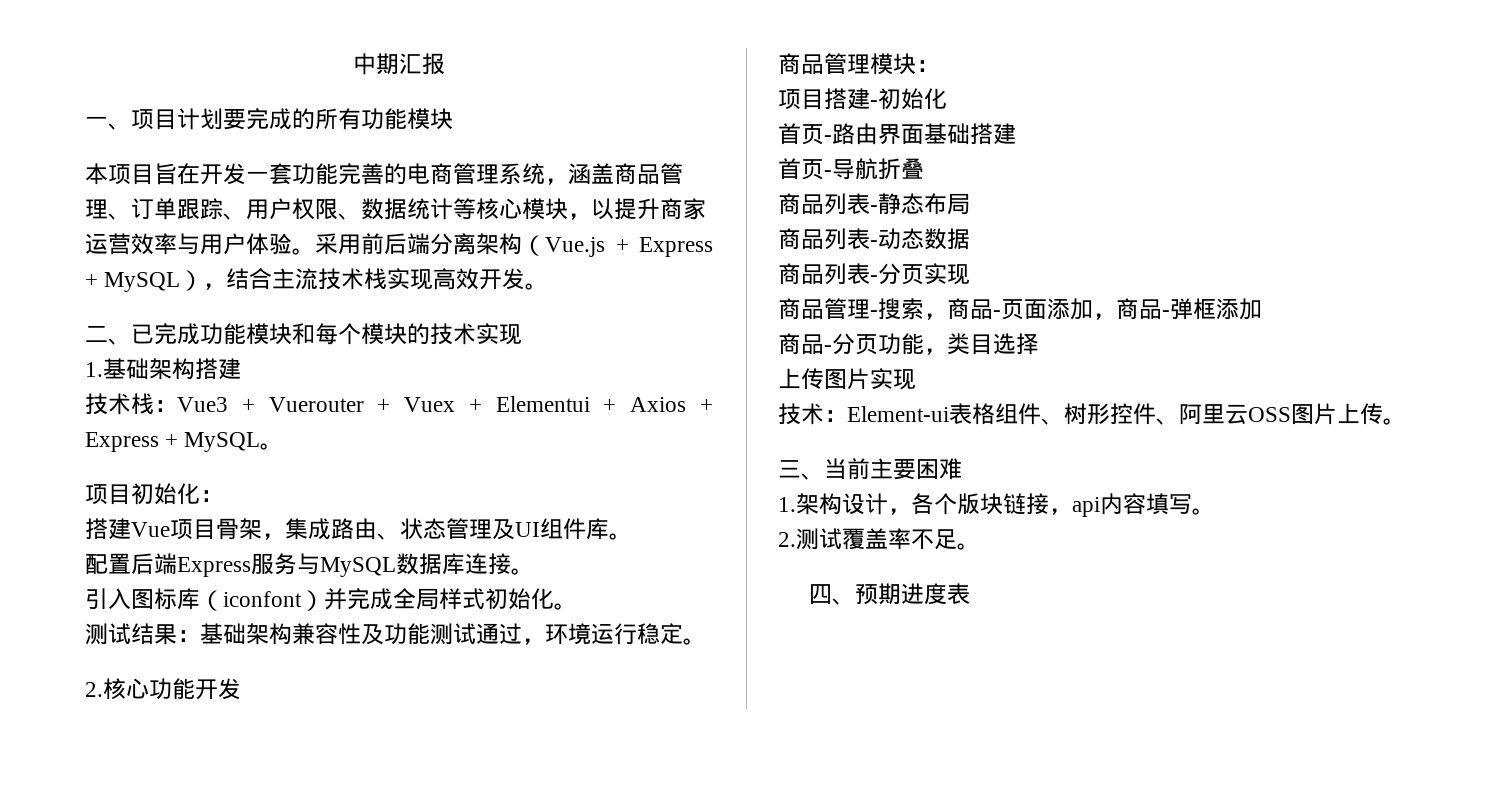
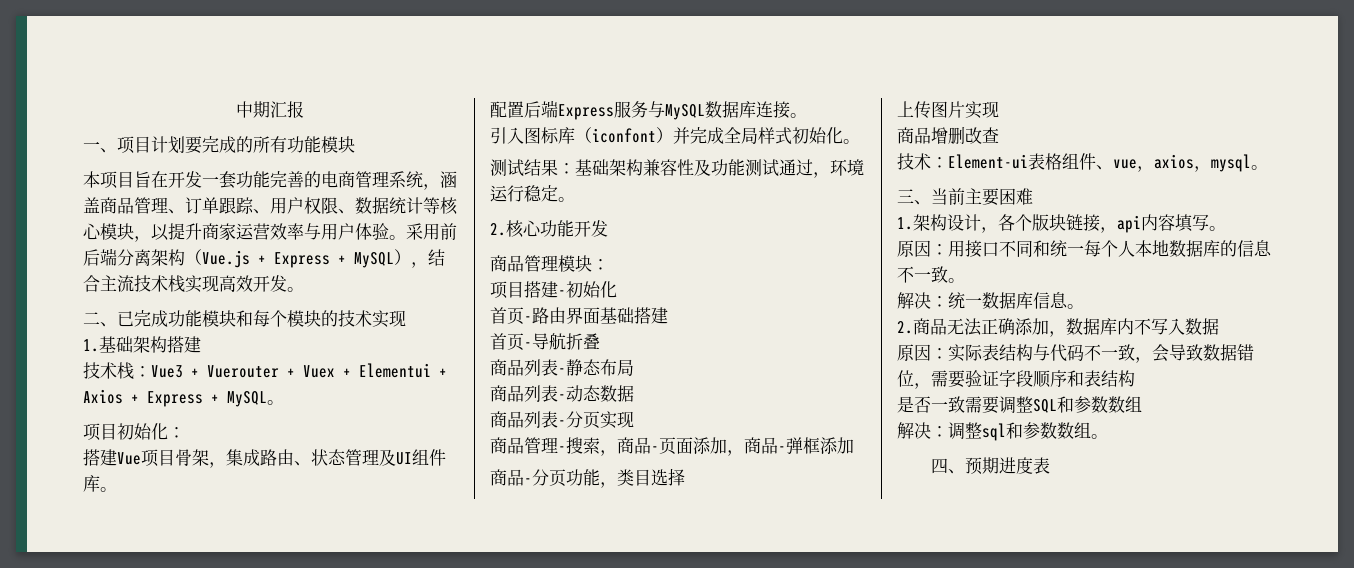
+ 商品增删改查
- 技术：Element-ui表格组件、树形控件、阿里云OSS图片上传。
+ 技术：Element-ui表格组件、vue，axios，mysql。
- 2.测试覆盖率不足。
+ 原因：用接口不同和统一每个人本地数据库的信息不一致。
+ 解决：统一数据库信息。
+ 2.商品无法正确添加，数据库内不写入数据
+ 原因：实际表结构与代码不一致，会导致数据错位，需要验证字段顺序和表结构
+ 是否一致需要调整SQL和参数数组
+ 解决：调整sql和参数数组。

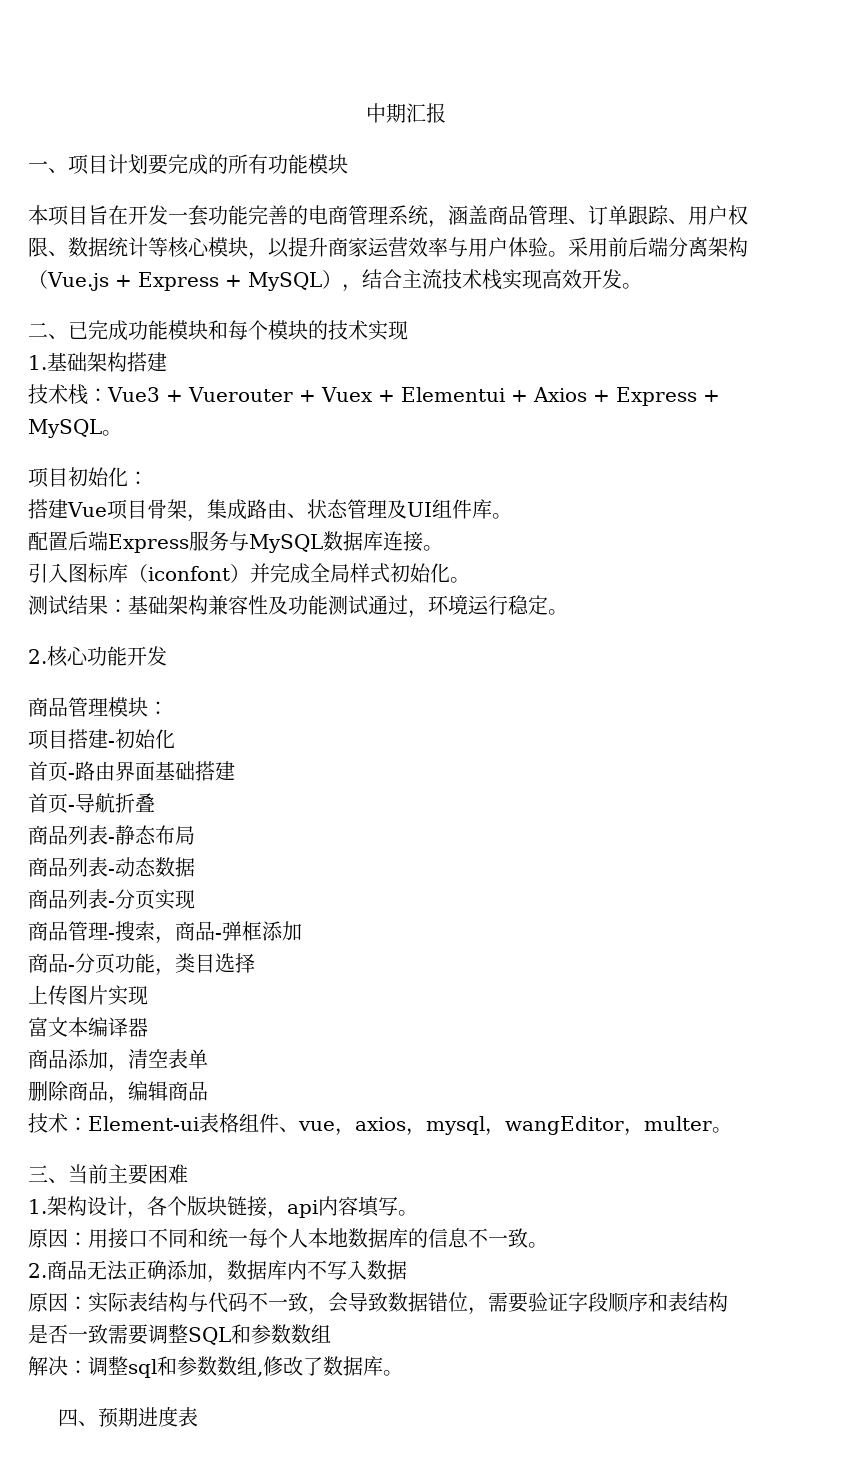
- 商品管理-搜索，商品-页面添加，商品-弹框添加
+ 商品管理-搜索，商品-弹框添加
- 商品增删改查
+ 富文本编译器
+ 商品添加，清空表单
+ 删除商品，编辑商品
- 技术：Element-ui表格组件、vue，axios，mysql。
+ 技术：Element-ui表格组件、vue，axios，mysql，wangEditor，multer。
- 解决：统一数据库信息。
- 解决：调整sql和参数数组。
+ 解决：调整sql和参数数组,修改了数据库。

